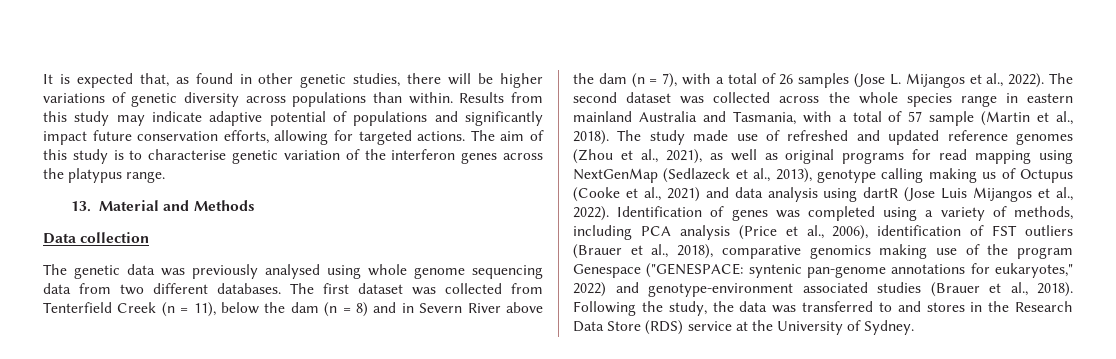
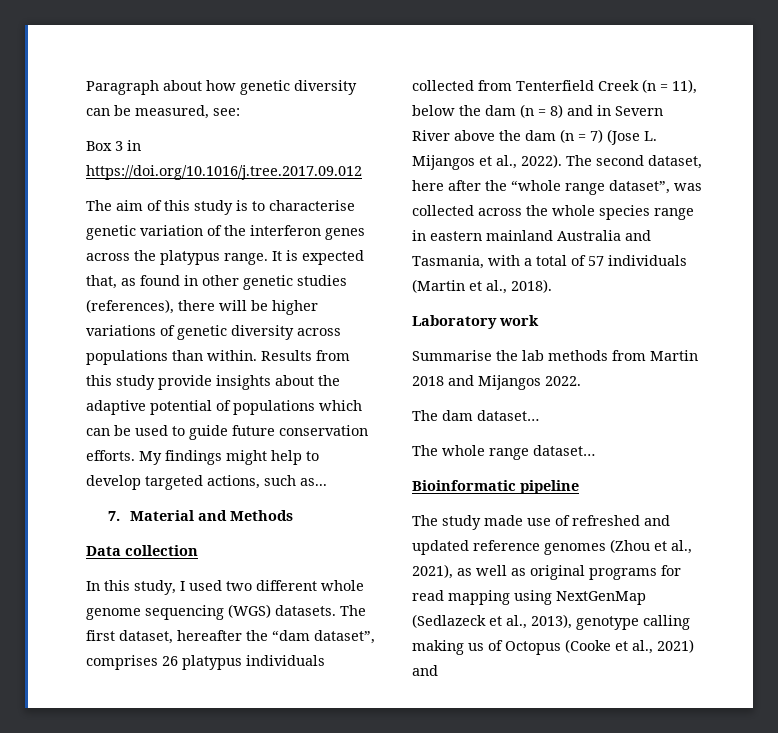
- It is expected that, as found in other genetic studies, there will be higher variations of genetic diversity across populations than within. Results from this study may indicate adaptive potential of populations and significantly impact future conservation efforts, allowing for targeted actions. The aim of this study is to characterise genetic variation of the interferon genes across the platypus range.
- 13. Material and Methods
+ Paragraph about how genetic diversity can be measured, see:
+ Box 3 in https://doi.org/10.1016/j.tree.2017.09.012
+ The aim of this study is to characterise genetic variation of the interferon genes across the platypus range. It is expected that, as found in other genetic studies (references), there will be higher variations of genetic diversity across populations than within. Results from this study provide insights about the adaptive potential of populations which can be used to guide future conservation efforts. My findings might help to develop targeted actions, such as...
+ 7. Material and Methods
- The genetic data was previously analysed using whole genome sequencing data from two different databases. The first dataset was collected from Tenterfield Creek (n = 11), below the dam (n = 8) and in Severn River above the dam (n = 7), with a total of 26 samples (Jose L. Mijangos et al., 2022).
+ In this study, I used two different whole genome sequencing (WGS) datasets. The first dataset, hereafter the “dam dataset”, comprises 26 platypus individuals collected from Tenterfield Creek (n = 11), below the dam (n = 8) and in Severn River above the dam (n = 7) (Jose L. Mijangos et al., 2022).
- The second dataset was collected across the whole species range in eastern mainland Australia and Tasmania, with a total of 57 sample (Martin et al., 2018). The study made use of refreshed and updated reference genomes (Zhou et al., 2021), as well as original programs for read mapping using NextGenMap (Sedlazeck et al., 2013), genotype calling making us of Octupus (Cooke et al., 2021) and data analysis using dartR (Jose Luis Mijangos et al., 2022). Identification of genes was completed using a variety of methods, including PCA analysis (Price et al., 2006), identification of FST outliers (Brauer et al., 2018), comparative genomics making use of the program Genespace ("GENESPACE: syntenic pan-genome annotations for eukaryotes," 2022) and genotype-environment associated studies (Brauer et al., 2018). Following the study, the data was transferred to and stores in the Research Data Store (RDS) service at the University of Sydney.
+ The second dataset, here after the “whole range dataset”, was collected across the whole species range in eastern mainland Australia and Tasmania, with a total of 57 individuals (Martin et al., 2018).
+ Laboratory work
+ Summarise the lab methods from Martin 2018 and Mijangos 2022.
+ The dam dataset…
+ The whole range dataset…
+ Bioinformatic pipeline
+ The study made use of refreshed and updated reference genomes (Zhou et al., 2021), as well as original programs for read mapping using NextGenMap (Sedlazeck et al., 2013), genotype calling making us of Octopus (Cooke et al., 2021) and

